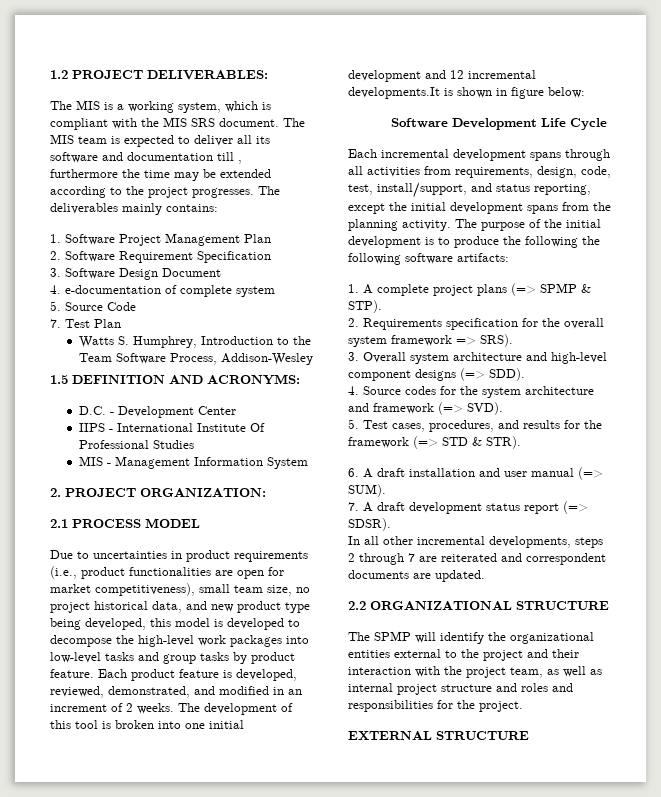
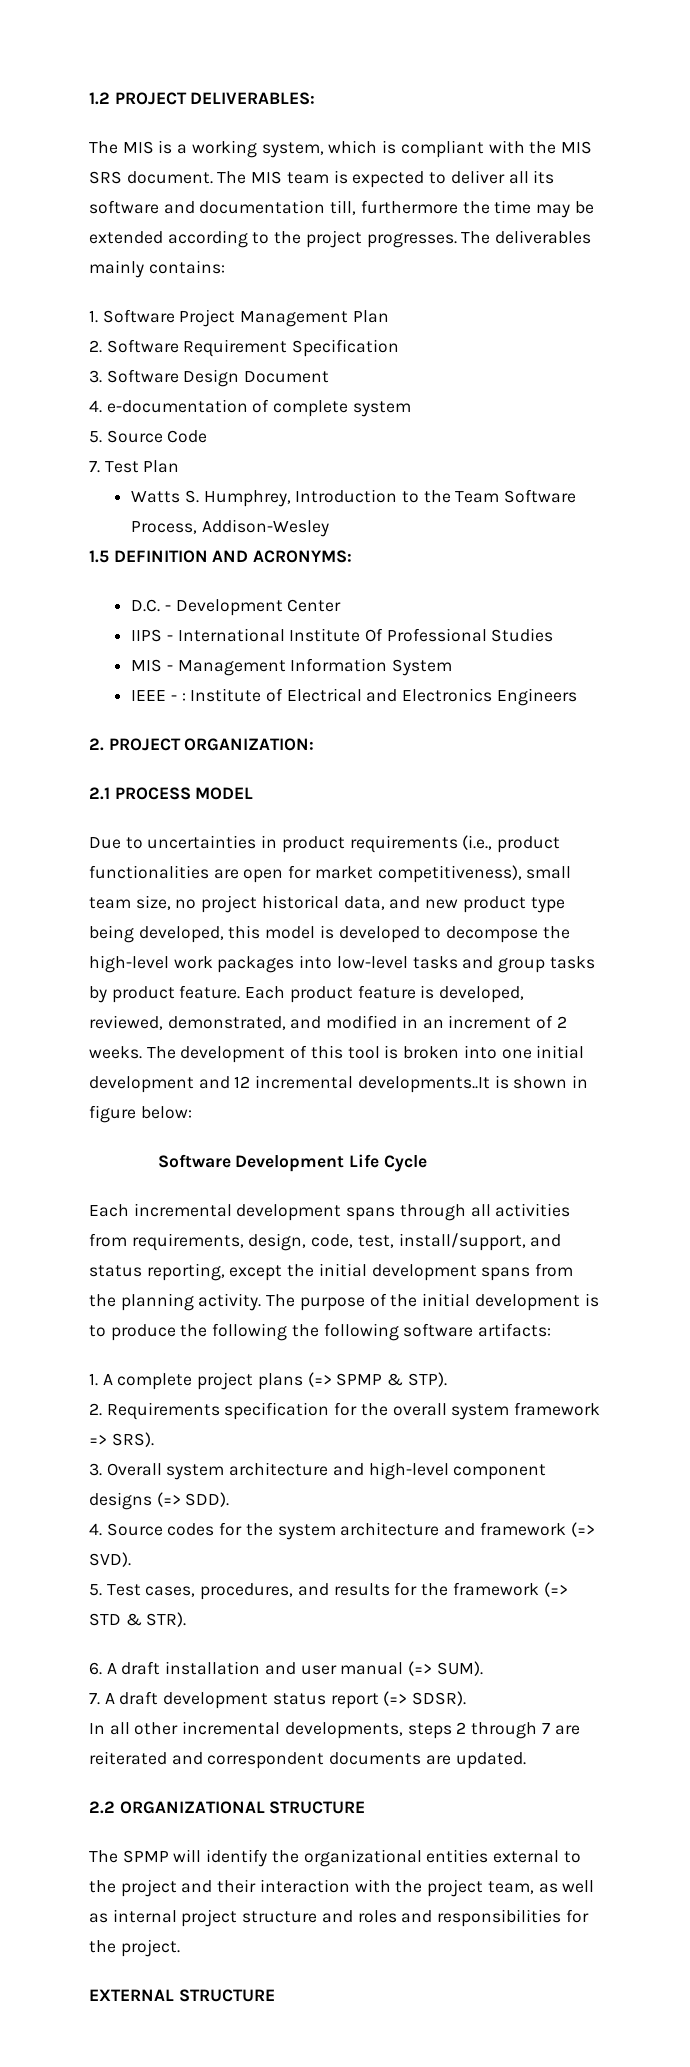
- The MIS team is expected to deliver all its software and documentation till , furthermore the time may be extended according to the project progresses.
+ The MIS team is expected to deliver all its software and documentation till, furthermore the time may be extended according to the project progresses.
+ IEEE - : Institute of Electrical and Electronics Engineers
- The development of this tool is broken into one initial development and 12 incremental developments.It is shown in figure below:
+ The development of this tool is broken into one initial development and 12 incremental developments..It is shown in figure below:

